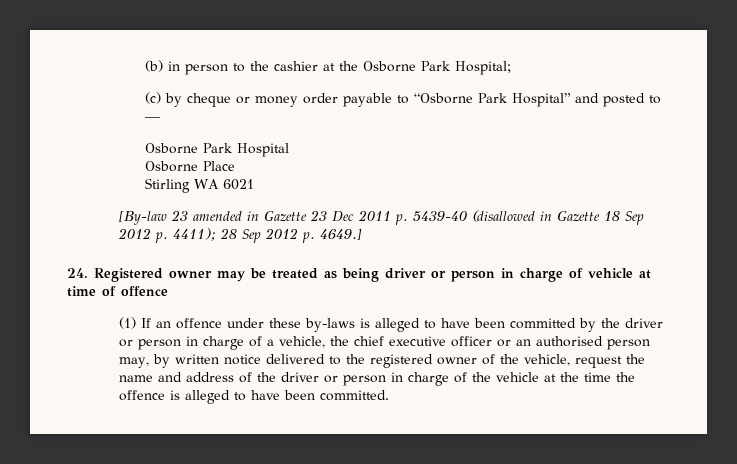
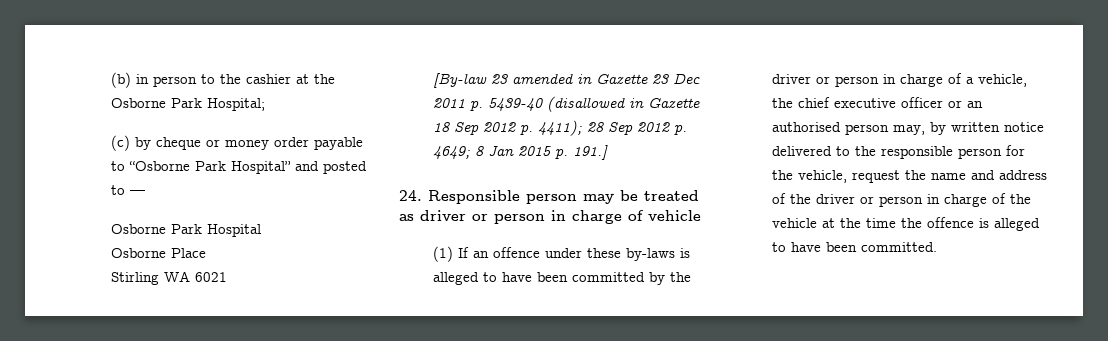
- [By-law 23 amended in Gazette 23 Dec 2011 p. 5439-40 (disallowed in Gazette 18 Sep 2012 p. 4411); 28 Sep 2012 p. 4649.]
+ [By-law 23 amended in Gazette 23 Dec 2011 p. 5439-40 (disallowed in Gazette 18 Sep 2012 p. 4411); 28 Sep 2012 p. 4649; 8 Jan 2015 p. 191.]
- 24. Registered owner may be treated as being driver or person in charge of vehicle at time of offence
+ 24. Responsible person may be treated as driver or person in charge of vehicle
- (1) If an offence under these by-laws is alleged to have been committed by the driver or person in charge of a vehicle, the chief executive officer or an authorised person may, by written notice delivered to the registered owner of the vehicle, request the name and address of the driver or person in charge of the vehicle at the time the offence is alleged to have been committed.
+ (1) If an offence under these by-laws is alleged to have been committed by the driver or person in charge of a vehicle, the chief executive officer or an authorised person may, by written notice delivered to the responsible person for the vehicle, request the name and address of the driver or person in charge of the vehicle at the time the offence is alleged to have been committed.

